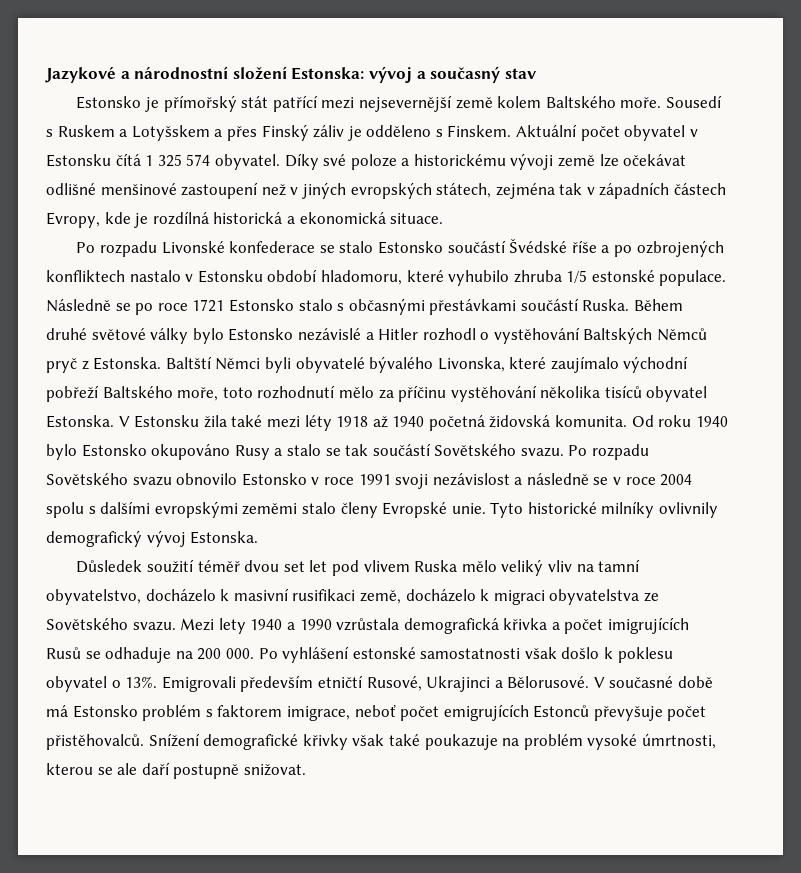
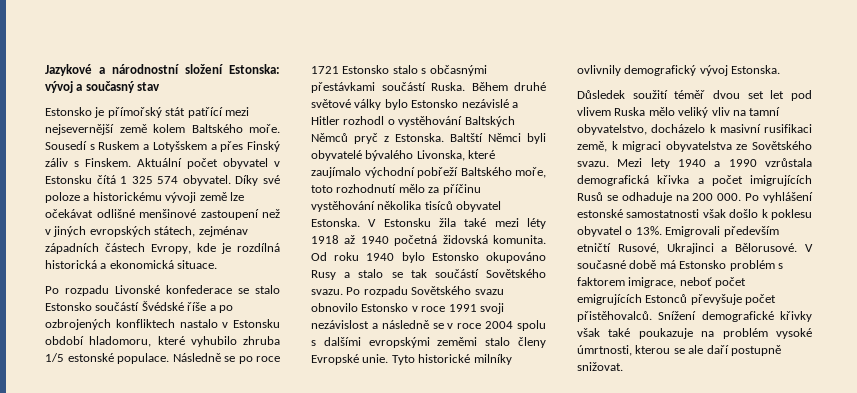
- Sousedí s Ruskem a Lotyšskem a přes Finský záliv je odděleno s Finskem.
+ Sousedí s Ruskem a Lotyšskem a přes Finský záliv s Finskem.
- Díky své poloze a historickému vývoji země lze očekávat odlišné menšinové zastoupení než v jiných evropských státech, zejména tak v západních částech Evropy, kde je rozdílná historická a ekonomická situace.
+ Díky své poloze a historickému vývoji země lze očekávat odlišné menšinové zastoupení než v jiných evropských státech, zejménav západních částech Evropy, kde je rozdílná historická a ekonomická situace.
- Důsledek soužití téměř dvou set let pod vlivem Ruska mělo veliký vliv na tamní obyvatelstvo, docházelo k masivní rusifikaci země, docházelo k migraci obyvatelstva ze Sovětského svazu.
+ Důsledek soužití téměř dvou set let pod vlivem Ruska mělo veliký vliv na tamní obyvatelstvo, docházelo k masivní rusifikaci země, k migraci obyvatelstva ze Sovětského svazu.

